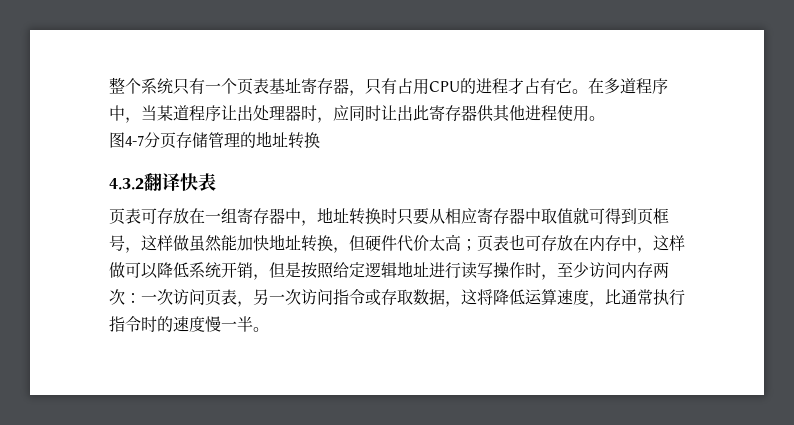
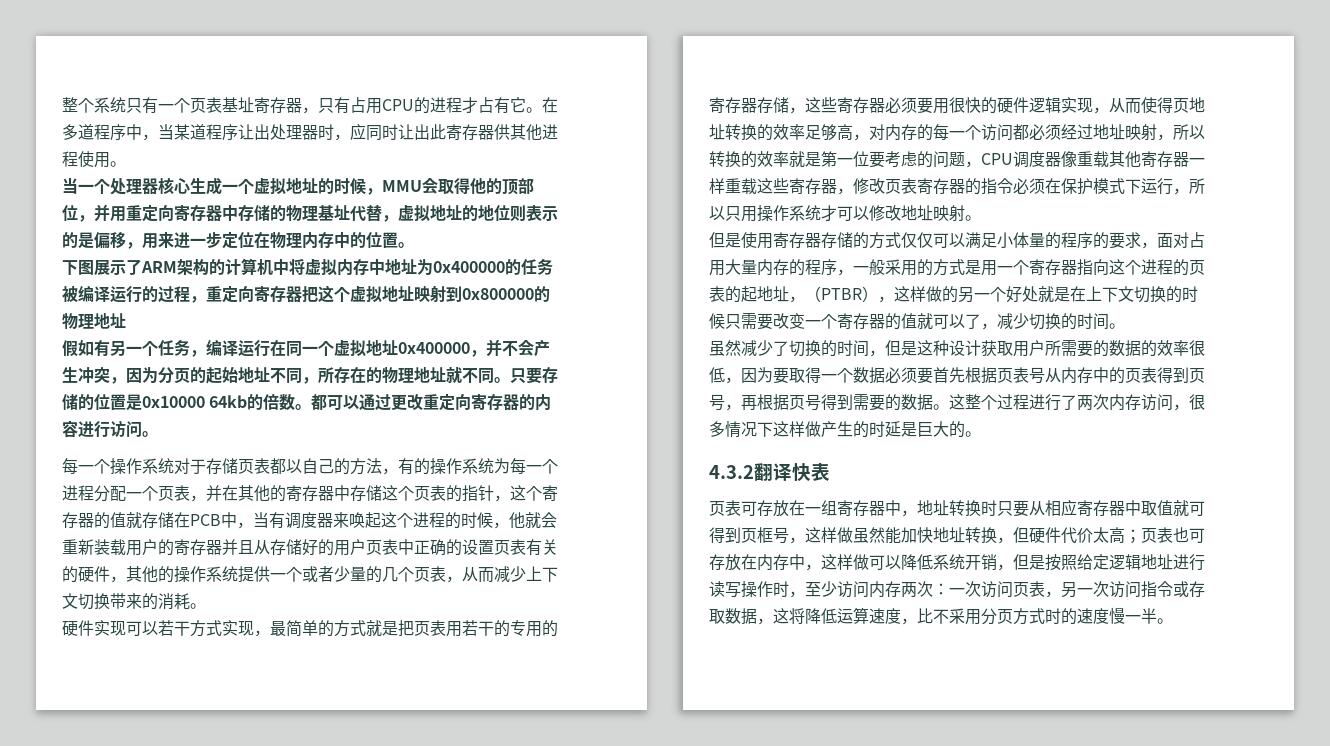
- 图4-7分页存储管理的地址转换
+ 当一个处理器核心生成一个虚拟地址的时候，MMU会取得他的顶部位，并用重定向寄存器中存储的物理基址代替，虚拟地址的地位则表示的是偏移，用来进一步定位在物理内存中的位置。
+ 下图展示了ARM架构的计算机中将虚拟内存中地址为0x400000的任务被编译运行的过程，重定向寄存器把这个虚拟地址映射到0x800000的物理地址
+ 假如有另一个任务，编译运行在同一个虚拟地址0x400000，并不会产生冲突，因为分页的起始地址不同，所存在的物理地址就不同。只要存储的位置是0x10000 64kb的倍数。都可以通过更改重定向寄存器的内容进行访问。
+ 每一个操作系统对于存储页表都以自己的方法，有的操作系统为每一个进程分配一个页表，并在其他的寄存器中存储这个页表的指针，这个寄存器的值就存储在PCB中，当有调度器来唤起这个进程的时候，他就会重新装载用户的寄存器并且从存储好的用户页表中正确的设置页表有关的硬件，其他的操作系统提供一个或者少量的几个页表，从而减少上下文切换带来的消耗。
+ 硬件实现可以若干方式实现，最简单的方式就是把页表用若干的专用的寄存器存储，这些寄存器必须要用很快的硬件逻辑实现，从而使得页地址转换的效率足够高，对内存的每一个访问都必须经过地址映射，所以转换的效率就是第一位要考虑的问题，CPU调度器像重载其他寄存器一样重载这些寄存器，修改页表寄存器的指令必须在保护模式下运行，所以只用操作系统才可以修改地址映射。
+ 但是使用寄存器存储的方式仅仅可以满足小体量的程序的要求，面对占用大量内存的程序，一般采用的方式是用一个寄存器指向这个进程的页表的起地址，（PTBR），这样做的另一个好处就是在上下文切换的时候只需要改变一个寄存器的值就可以了，减少切换的时间。
+ 虽然减少了切换的时间，但是这种设计获取用户所需要的数据的效率很低，因为要取得一个数据必须要首先根据页表号从内存中的页表得到页号，再根据页号得到需要的数据。这整个过程进行了两次内存访问，很多情况下这样做产生的时延是巨大的。
- 一次访问页表，另一次访问指令或存取数据，这将降低运算速度，比通常执行指令时的速度慢一半。
+ 一次访问页表，另一次访问指令或存取数据，这将降低运算速度，比不采用分页方式时的速度慢一半。

